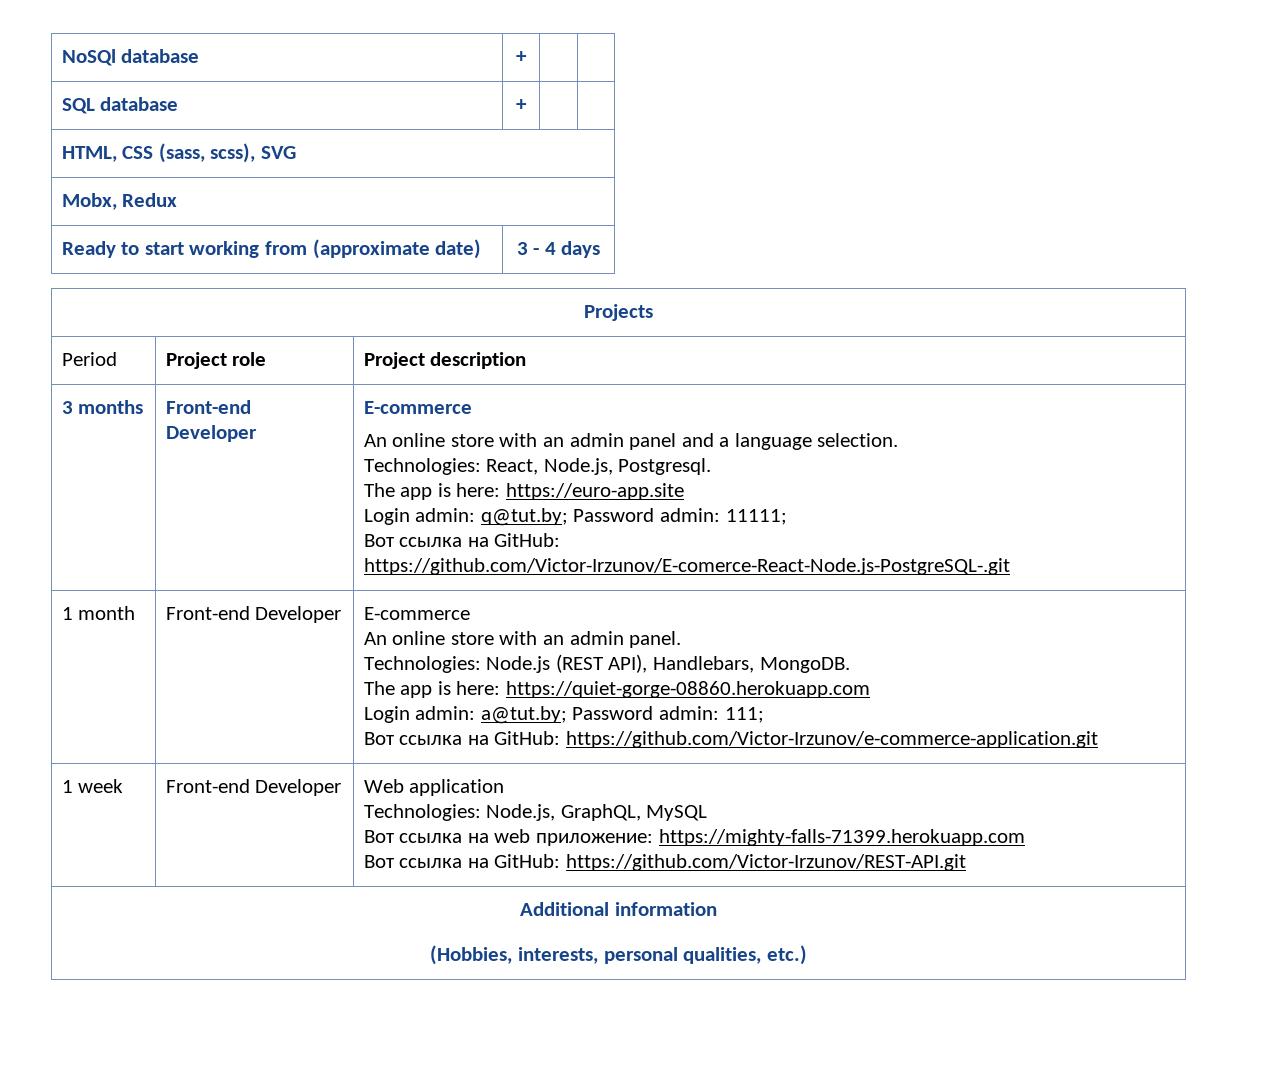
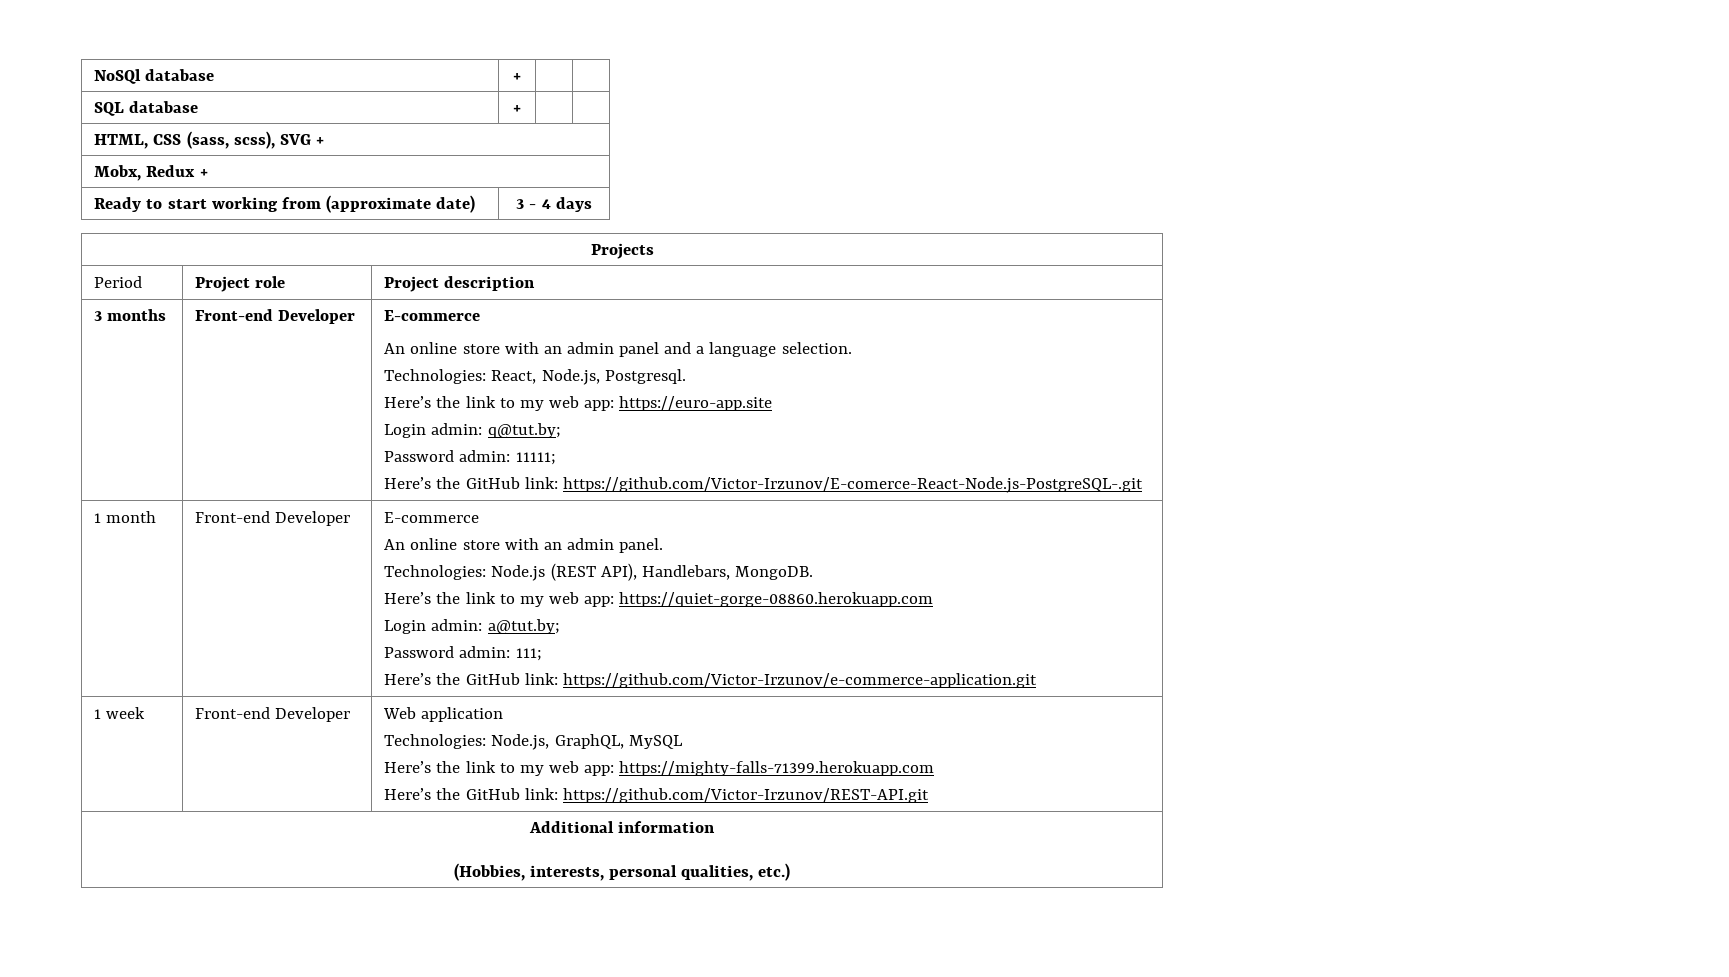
- HTML, CSS (sass, scss), SVG
+ HTML, CSS (sass, scss), SVG +
- Mobx, Redux
+ Mobx, Redux +
  3 months | Front-end Developer | E-commerce
  An online store with an admin panel and a language selection.
  Technologies: React, Node.js, Postgresql.
- The app is here: https://euro-app.site
- Login admin: q@tut.by; Password admin: 11111;
- Вот ссылка на GitHub: https://github.com/Victor-Irzunov/E-comerce-React-Node.js-PostgreSQL-.git
+ Here’s the link to my web app: https://euro-app.site
+ Login admin: q@tut.by;
+ Password admin: 11111;
+ Here’s the GitHub link: https://github.com/Victor-Irzunov/E-comerce-React-Node.js-PostgreSQL-.git
  1 month | Front-end Developer | E-commerce
  An online store with an admin panel.
  Technologies: Node.js (REST API), Handlebars, MongoDB.
- The app is here: https://quiet-gorge-08860.herokuapp.com
- Login admin: a@tut.by; Password admin: 111;
- Вот ссылка на GitHub: https://github.com/Victor-Irzunov/e-commerce-application.git
+ Here’s the link to my web app: https://quiet-gorge-08860.herokuapp.com
+ Login admin: a@tut.by;
+ Password admin: 111;
+ Here’s the GitHub link: https://github.com/Victor-Irzunov/e-commerce-application.git
  1 week | Front-end Developer | Web application
  Technologies: Node.js, GraphQL, MySQL
- Вот ссылка на web приложение: https://mighty-falls-71399.herokuapp.com
- Вот ссылка на GitHub: https://github.com/Victor-Irzunov/REST-API.git
+ Here’s the link to my web app: https://mighty-falls-71399.herokuapp.com
+ Here’s the GitHub link: https://github.com/Victor-Irzunov/REST-API.git

